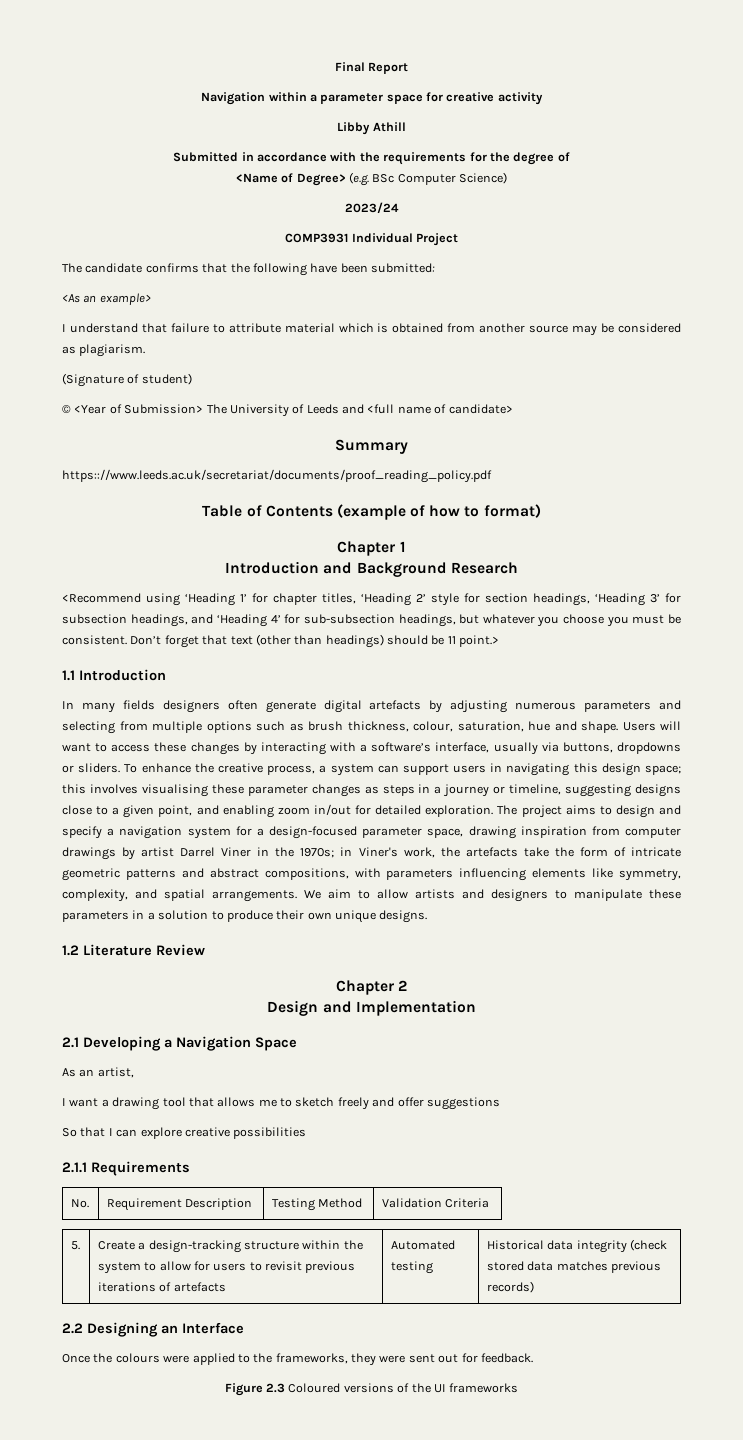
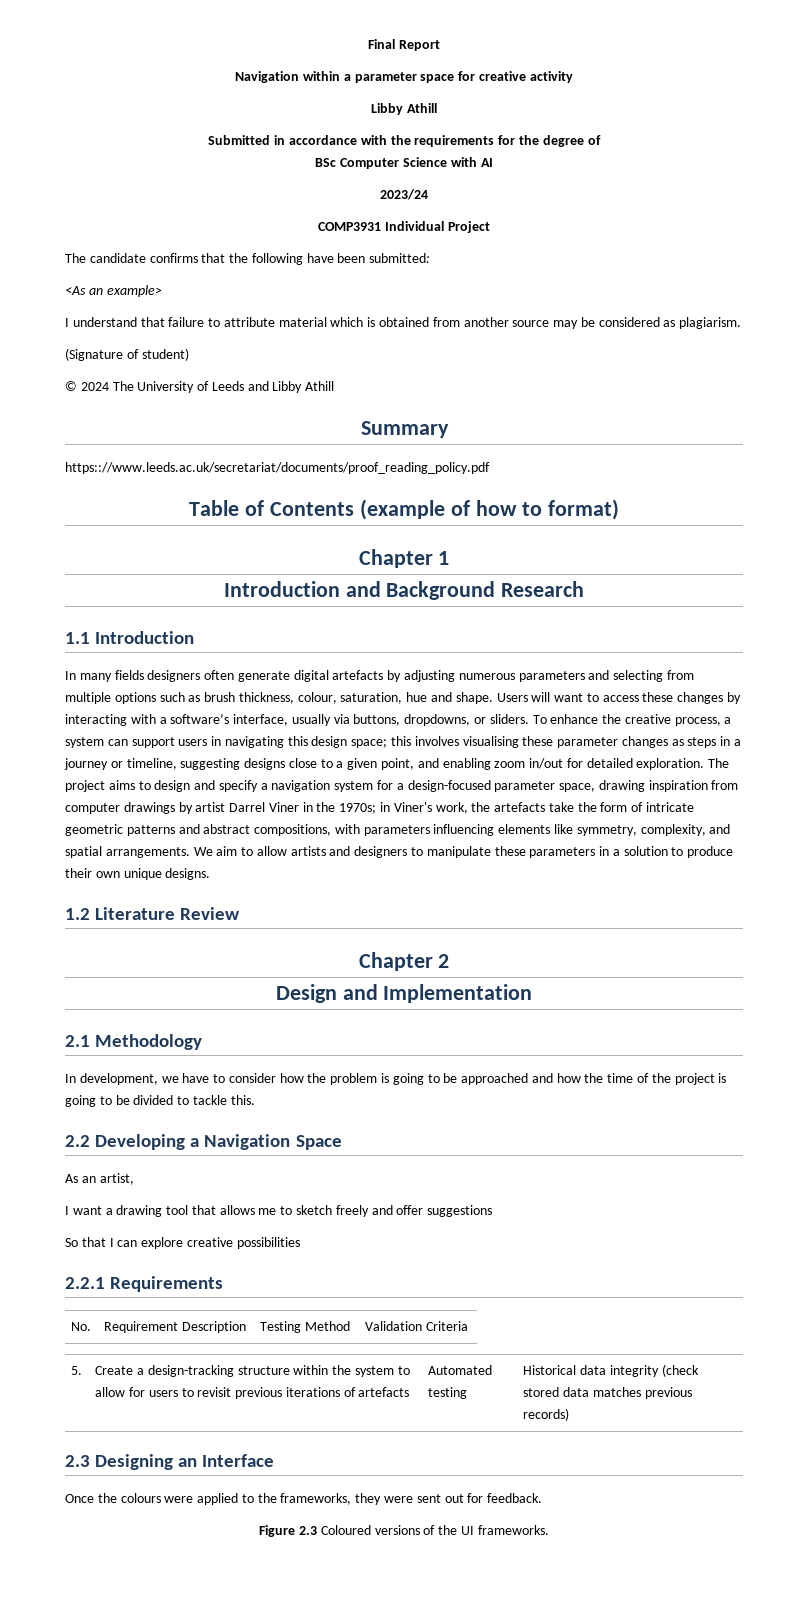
- <Name of Degree> (e.g. BSc Computer Science)
+ BSc Computer Science with AI
- © <Year of Submission> The University of Leeds and <full name of candidate>
+ © 2024 The University of Leeds and Libby Athill
- <Recommend using ‘Heading 1’ for chapter titles, ‘Heading 2’ style for section headings, ‘Heading 3’ for subsection headings, and ‘Heading 4’ for sub-subsection headings, but whatever you choose you must be consistent. Don’t forget that text (other than headings) should be 11 point.>
- Users will want to access these changes by interacting with a software’s interface, usually via buttons, dropdowns or sliders.
+ Users will want to access these changes by interacting with a software’s interface, usually via buttons, dropdowns, or sliders.
- 2.1 Developing a Navigation Space
+ 2.1 Methodology
+ In development, we have to consider how the problem is going to be approached and how the time of the project is going to be divided to tackle this.
+ 2.2 Developing a Navigation Space
- 2.1.1 Requirements
+ 2.2.1 Requirements
- 2.2 Designing an Interface
+ 2.3 Designing an Interface
- Figure 2.3 Coloured versions of the UI frameworks
+ Figure 2.3 Coloured versions of the UI frameworks.

